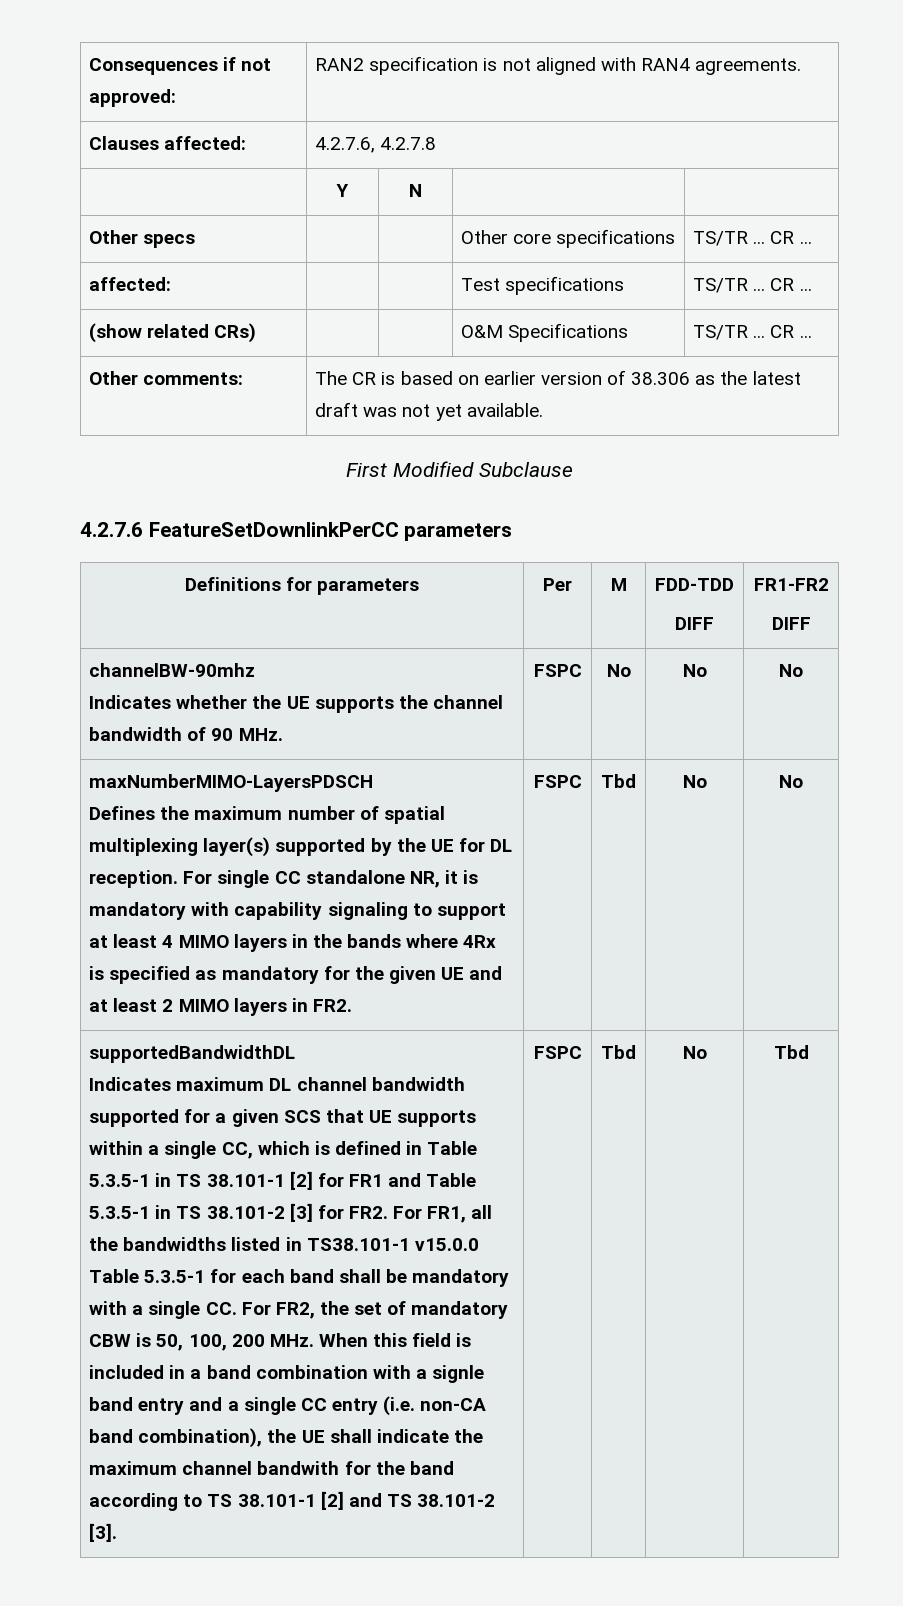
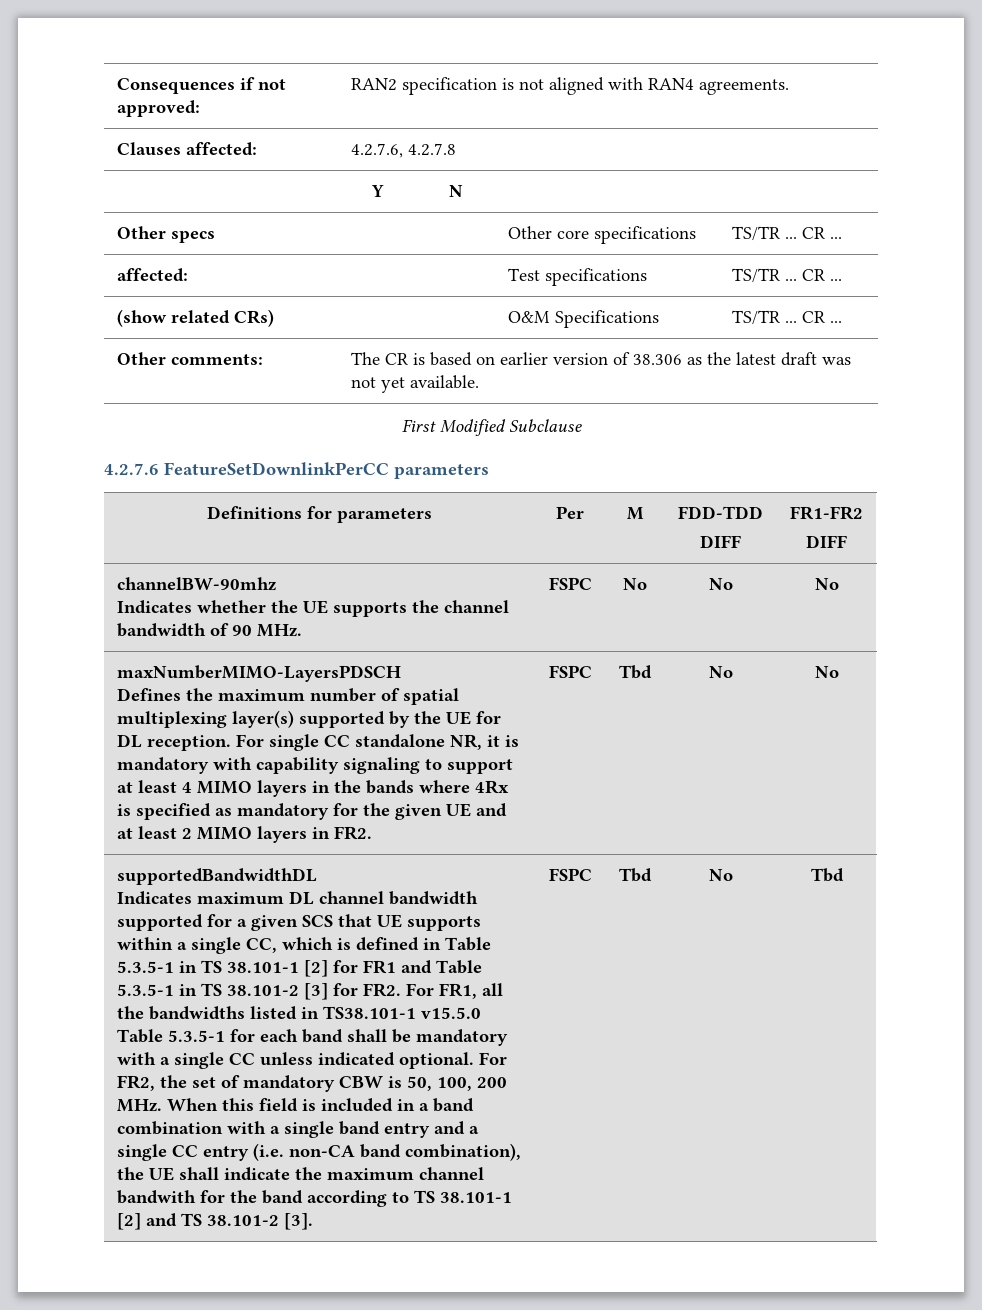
- Indicates maximum DL channel bandwidth supported for a given SCS that UE supports within a single CC, which is defined in Table 5.3.5-1 in TS 38.101-1 [2] for FR1 and Table 5.3.5-1 in TS 38.101-2 [3] for FR2. For FR1, all the bandwidths listed in TS38.101-1 v15.0.0 Table 5.3.5-1 for each band shall be mandatory with a single CC. For FR2, the set of mandatory CBW is 50, 100, 200 MHz. When this field is included in a band combination with a signle band entry and a single CC entry (i.e. non-CA band combination), the UE shall indicate the maximum channel bandwith for the band according to TS 38.101-1 [2] and TS 38.101-2 [3].
+ Indicates maximum DL channel bandwidth supported for a given SCS that UE supports within a single CC, which is defined in Table 5.3.5-1 in TS 38.101-1 [2] for FR1 and Table 5.3.5-1 in TS 38.101-2 [3] for FR2. For FR1, all the bandwidths listed in TS38.101-1 v15.5.0 Table 5.3.5-1 for each band shall be mandatory with a single CC unless indicated optional. For FR2, the set of mandatory CBW is 50, 100, 200 MHz. When this field is included in a band combination with a single band entry and a single CC entry (i.e. non-CA band combination), the UE shall indicate the maximum channel bandwith for the band according to TS 38.101-1 [2] and TS 38.101-2 [3].

